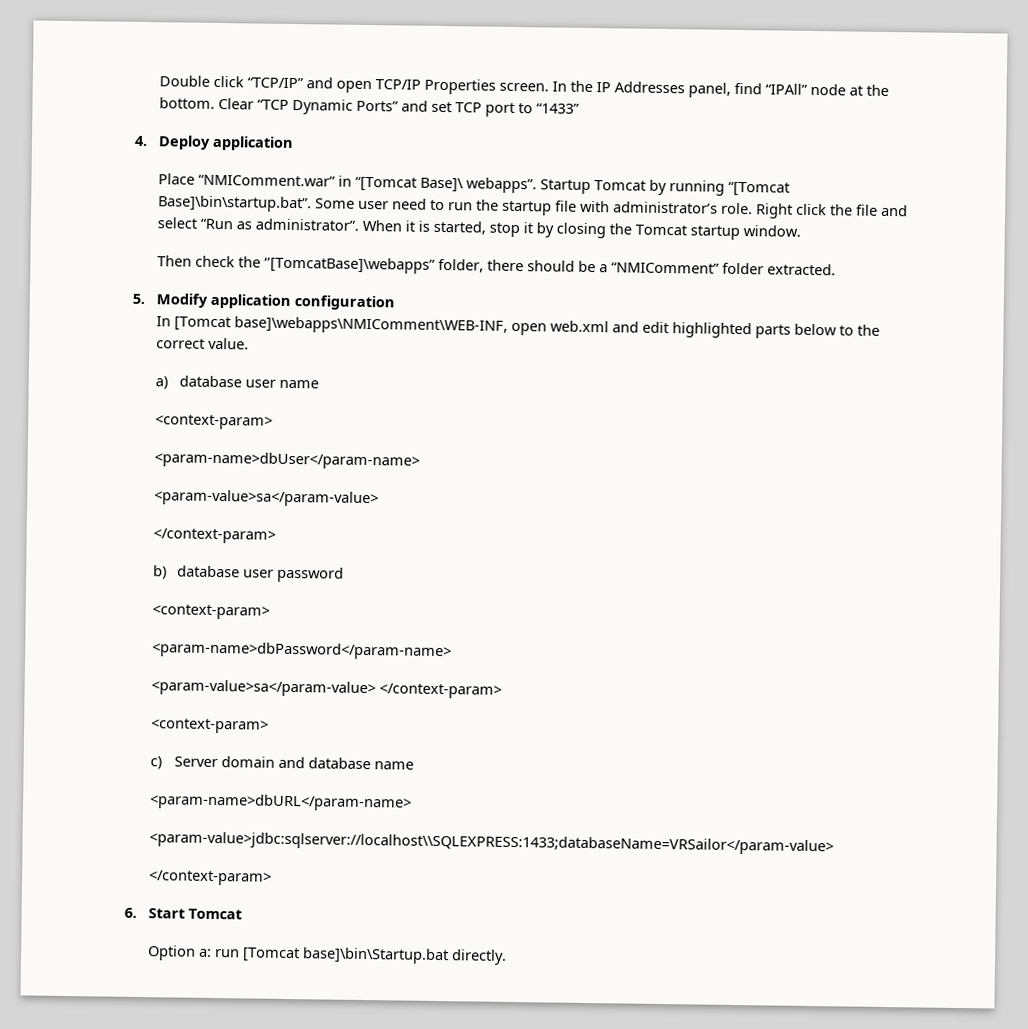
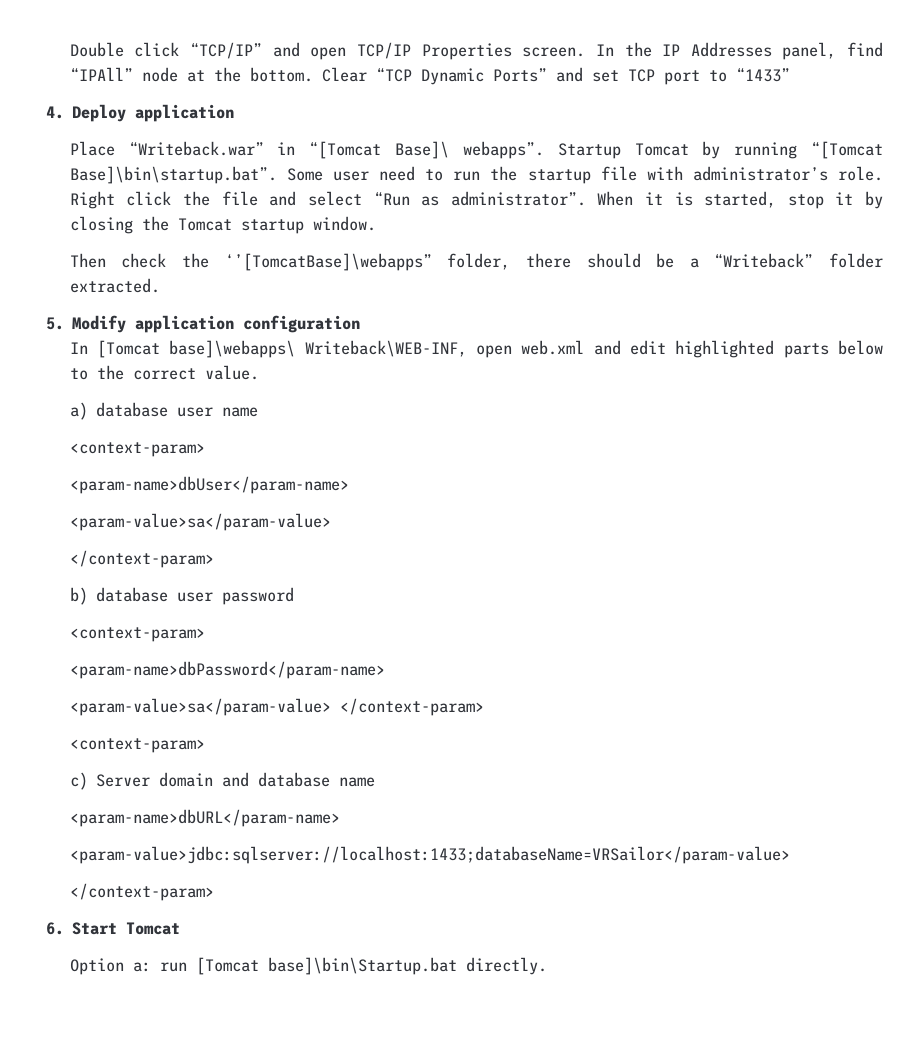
- Place “NMIComment.war” in “[Tomcat Base]\ webapps”.
+ Place “Writeback.war” in “[Tomcat Base]\ webapps”.
- Then check the ‘’[TomcatBase]\webapps” folder, there should be a “NMIComment” folder extracted.
+ Then check the ‘’[TomcatBase]\webapps” folder, there should be a “Writeback” folder extracted.
- In [Tomcat base]\webapps\NMIComment\WEB-INF, open web.xml and edit highlighted parts below to the correct value.
+ In [Tomcat base]\webapps\ Writeback\WEB-INF, open web.xml and edit highlighted parts below to the correct value.
- <param-value>jdbc:sqlserver://localhost\\SQLEXPRESS:1433;databaseName=VRSailor</param-value>
+ <param-value>jdbc:sqlserver://localhost:1433;databaseName=VRSailor</param-value>

